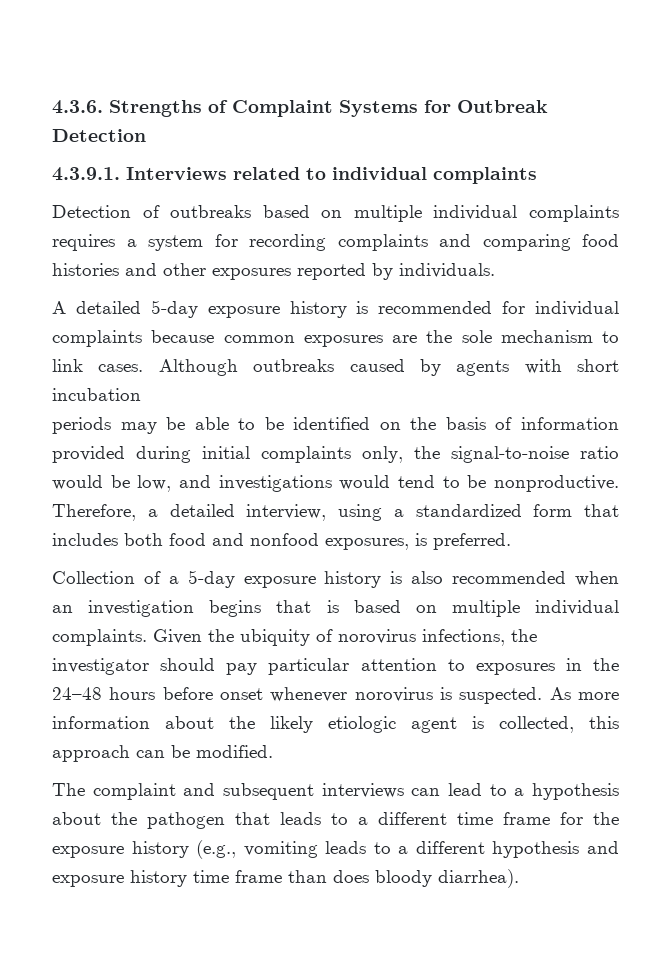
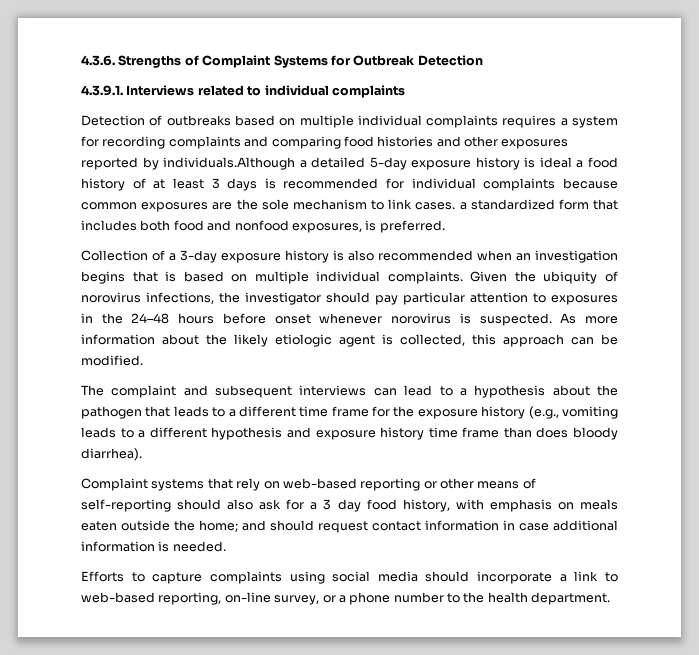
- Detection of outbreaks based on multiple individual complaints requires a system for recording complaints and comparing food histories and other exposures reported by individuals.
- A detailed 5-day exposure history is recommended for individual complaints because common exposures are the sole mechanism to link cases. Although outbreaks caused by agents with short incubation
- periods may be able to be identified on the basis of information provided during initial complaints only, the signal-to-noise ratio would be low, and investigations would tend to be nonproductive. Therefore, a detailed interview, using a standardized form that includes both food and nonfood exposures, is preferred.
+ Detection of outbreaks based on multiple individual complaints requires a system for recording complaints and comparing food histories and other exposures reported by individuals.Although a detailed 5-day exposure history is ideal a food history of at least 3 days is recommended for individual complaints because common exposures are the sole mechanism to link cases. a standardized form that includes both food and nonfood exposures, is preferred.
- Collection of a 5-day exposure history is also recommended when an investigation begins that is based on multiple individual complaints.
+ Collection of a 3-day exposure history is also recommended when an investigation begins that is based on multiple individual complaints.
+ Complaint systems that rely on web-based reporting or other means of self-reporting should also ask for a 3 day food history, with emphasis on meals eaten outside the home; and should request contact information in case additional information is needed.
+ Efforts to capture complaints using social media should incorporate a link to web-based reporting, on-line survey, or a phone number to the health department.

